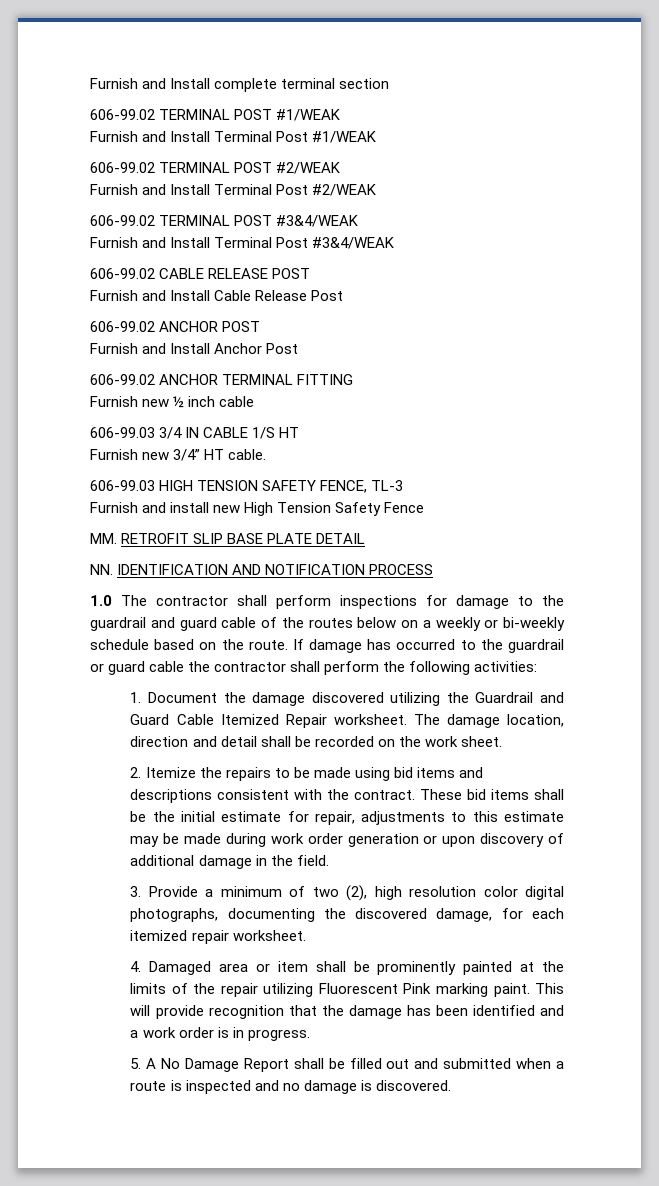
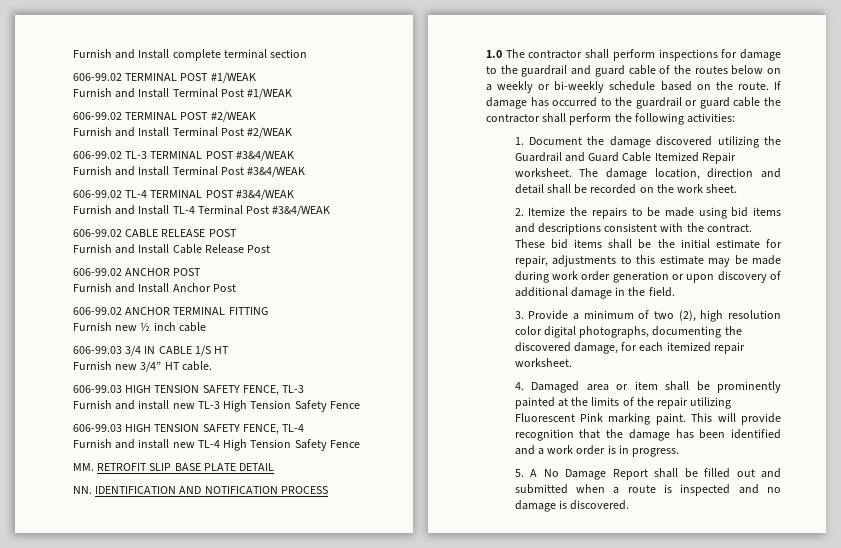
- 606-99.02 TERMINAL POST #3&4/WEAK
+ 606-99.02 TL-3 TERMINAL POST #3&4/WEAK
+ 606-99.02 TL-4 TERMINAL POST #3&4/WEAK
+ Furnish and Install TL-4 Terminal Post #3&4/WEAK
- Furnish and install new High Tension Safety Fence
+ Furnish and install new TL-3 High Tension Safety Fence
+ 606-99.03 HIGH TENSION SAFETY FENCE, TL-4
+ Furnish and install new TL-4 High Tension Safety Fence

